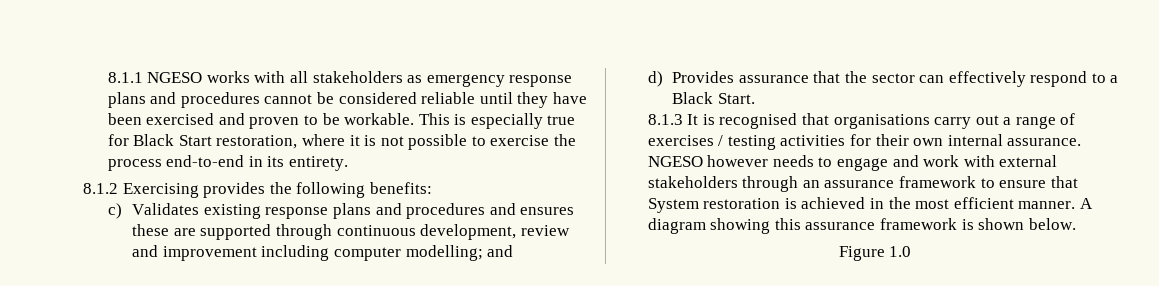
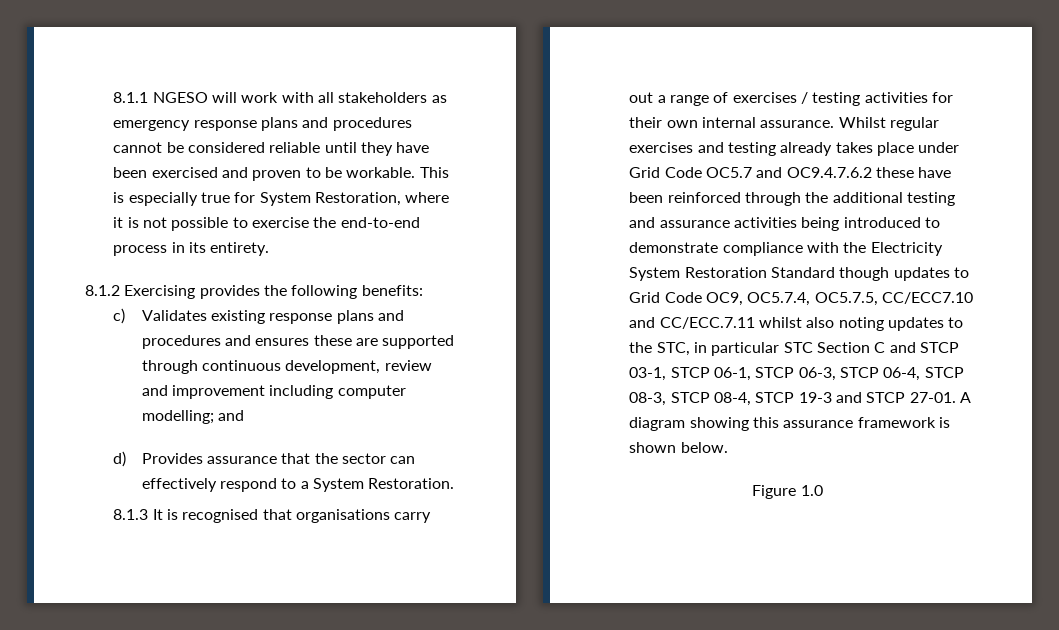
- 8.1.1 NGESO works with all stakeholders as emergency response plans and procedures cannot be considered reliable until they have been exercised and proven to be workable.
+ 8.1.1 NGESO will work with all stakeholders as emergency response plans and procedures cannot be considered reliable until they have been exercised and proven to be workable.
- This is especially true for Black Start restoration, where it is not possible to exercise the process end-to-end in its entirety.
+ This is especially true for System Restoration, where it is not possible to exercise the end-to-end process in its entirety.
- d) Provides assurance that the sector can effectively respond to a Black Start.
+ d) Provides assurance that the sector can effectively respond to a System Restoration.
- NGESO however needs to engage and work with external stakeholders through an assurance framework to ensure that System restoration is achieved in the most efficient manner.
+ Whilst regular exercises and testing already takes place under Grid Code OC5.7 and OC9.4.7.6.2 these have been reinforced through the additional testing and assurance activities being introduced to demonstrate compliance with the Electricity System Restoration Standard though updates to Grid Code OC9, OC5.7.4, OC5.7.5, CC/ECC7.10 and CC/ECC.7.11 whilst also noting updates to the STC, in particular STC Section C and STCP 03-1, STCP 06-1, STCP 06-3, STCP 06-4, STCP 08-3, STCP 08-4, STCP 19-3 and STCP 27-01.

